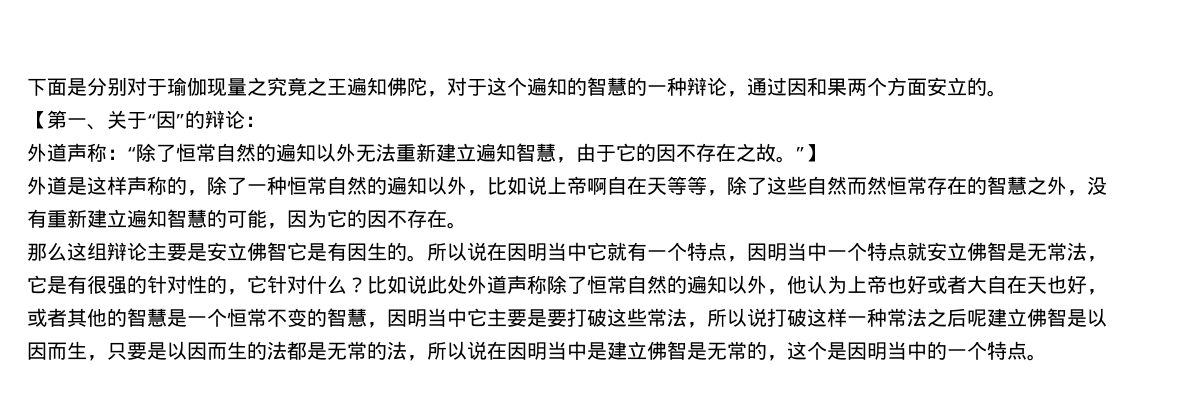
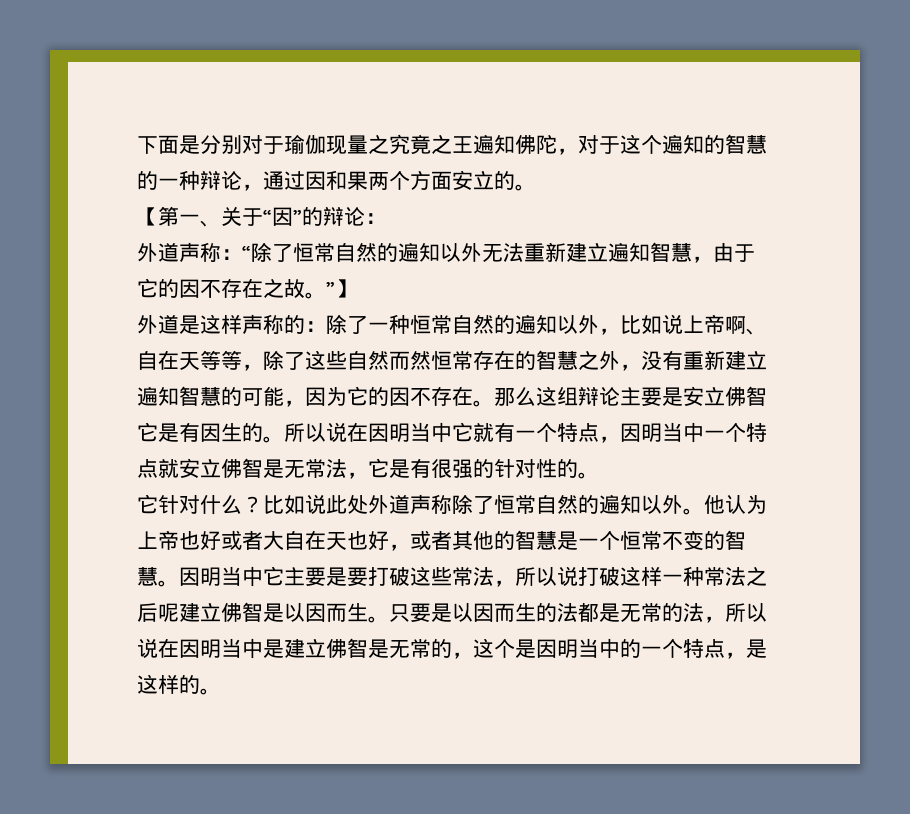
- 外道是这样声称的，除了一种恒常自然的遍知以外，比如说上帝啊自在天等等，除了这些自然而然恒常存在的智慧之外，没有重新建立遍知智慧的可能，因为它的因不存在。
- 那么这组辩论主要是安立佛智它是有因生的。
+ 外道是这样声称的：除了一种恒常自然的遍知以外，比如说上帝啊、自在天等等，除了这些自然而然恒常存在的智慧之外，没有重新建立遍知智慧的可能，因为它的因不存在。那么这组辩论主要是安立佛智它是有因生的。
- 所以说在因明当中它就有一个特点，因明当中一个特点就安立佛智是无常法，它是有很强的针对性的，它针对什么？
+ 所以说在因明当中它就有一个特点，因明当中一个特点就安立佛智是无常法，它是有很强的针对性的。
+ 它针对什么？
- 比如说此处外道声称除了恒常自然的遍知以外，他认为上帝也好或者大自在天也好，或者其他的智慧是一个恒常不变的智慧，因明当中它主要是要打破这些常法，所以说打破这样一种常法之后呢建立佛智是以因而生，只要是以因而生的法都是无常的法，所以说在因明当中是建立佛智是无常的，这个是因明当中的一个特点。
+ 比如说此处外道声称除了恒常自然的遍知以外。他认为上帝也好或者大自在天也好，或者其他的智慧是一个恒常不变的智慧。因明当中它主要是要打破这些常法，所以说打破这样一种常法之后呢建立佛智是以因而生。只要是以因而生的法都是无常的法，所以说在因明当中是建立佛智是无常的，这个是因明当中的一个特点，是这样的。

